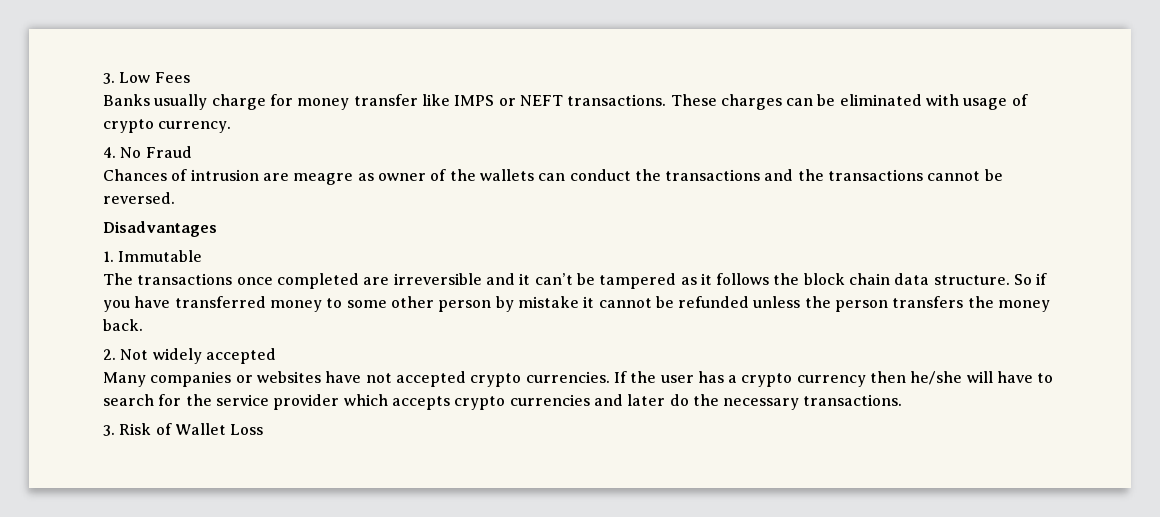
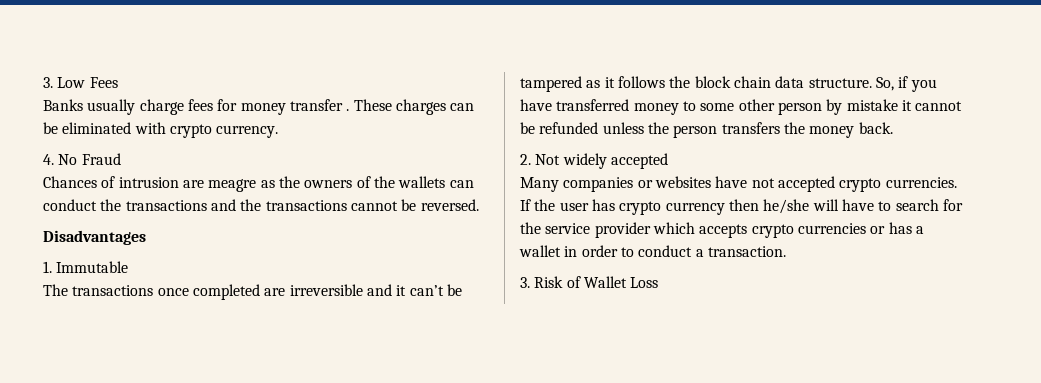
- Banks usually charge for money transfer like IMPS or NEFT transactions.
+ Banks usually charge fees for money transfer .
- These charges can be eliminated with usage of crypto currency.
+ These charges can be eliminated with crypto currency.
- Chances of intrusion are meagre as owner of the wallets can conduct the transactions and the transactions cannot be reversed.
+ Chances of intrusion are meagre as the owners of the wallets can conduct the transactions and the transactions cannot be reversed.
- So if you have transferred money to some other person by mistake it cannot be refunded unless the person transfers the money back.
+ So, if you have transferred money to some other person by mistake it cannot be refunded unless the person transfers the money back.
- If the user has a crypto currency then he/she will have to search for the service provider which accepts crypto currencies and later do the necessary transactions.
+ If the user has crypto currency then he/she will have to search for the service provider which accepts crypto currencies or has a wallet in order to conduct a transaction.

